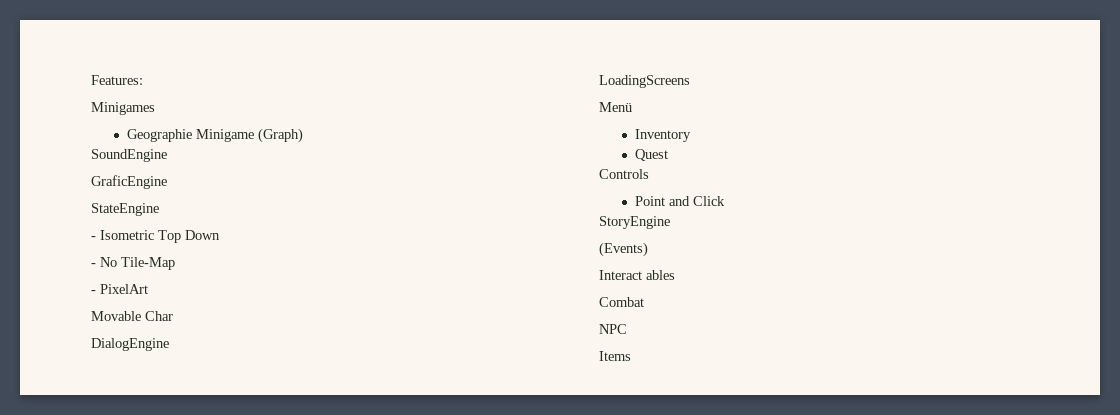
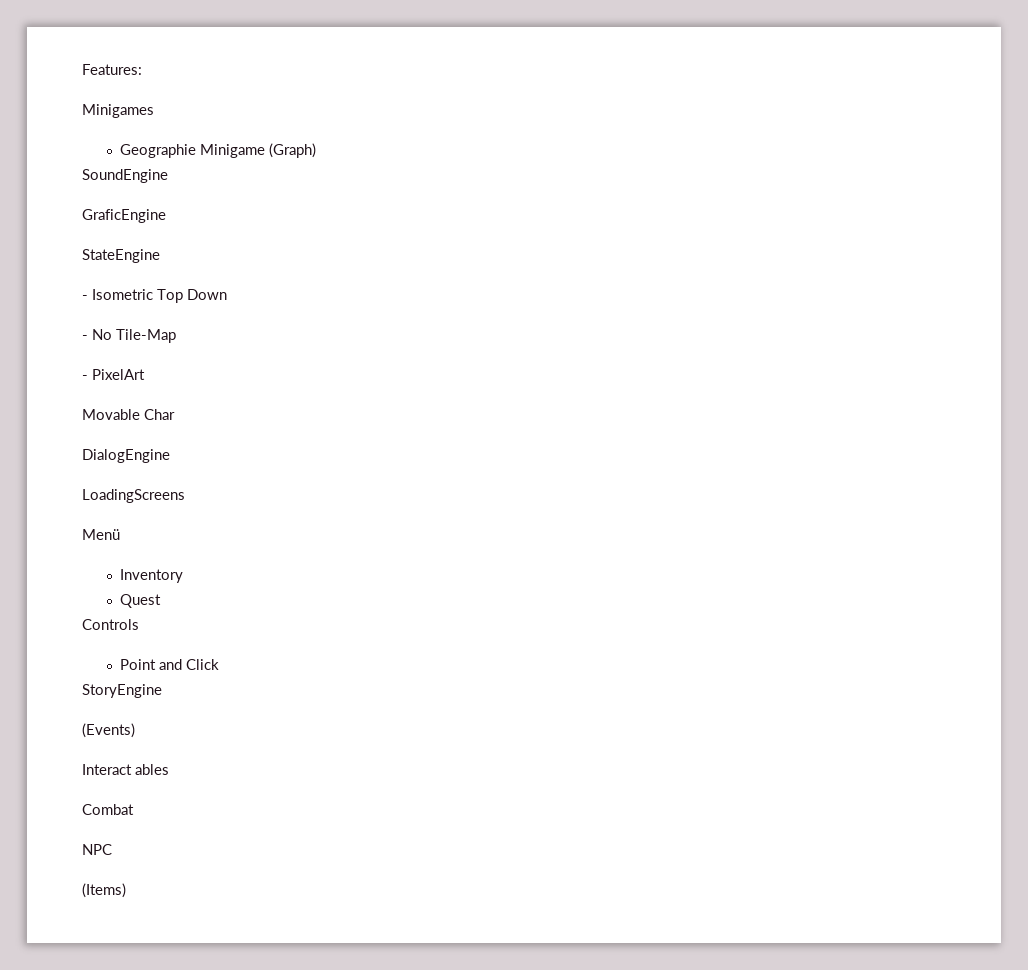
- Items
+ (Items)

